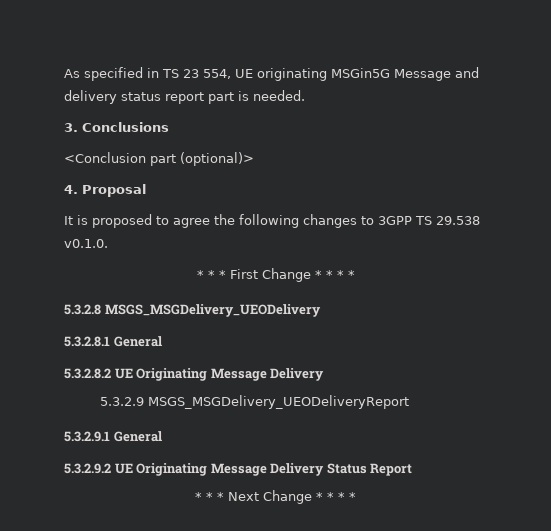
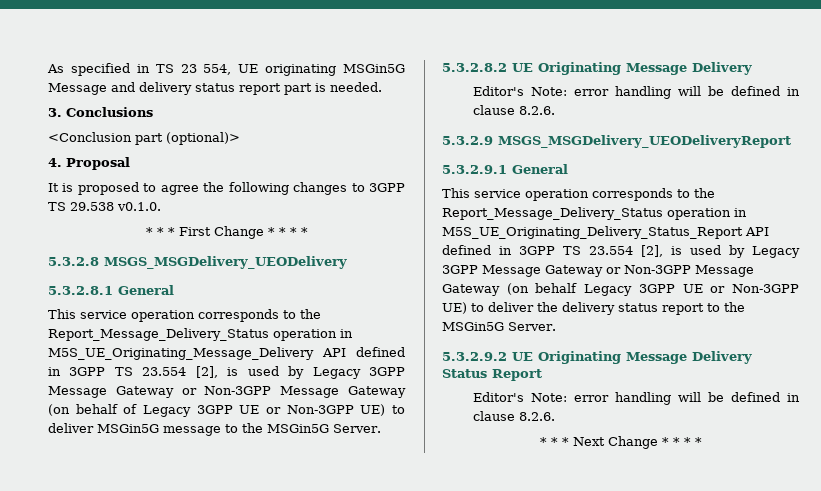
+ This service operation corresponds to the Report_Message_Delivery_Status operation in M5S_UE_Originating_Message_Delivery API defined in 3GPP TS 23.554 [2], is used by Legacy 3GPP Message Gateway or Non-3GPP Message Gateway (on behalf of Legacy 3GPP UE or Non-3GPP UE) to deliver MSGin5G message to the MSGin5G Server.
  5.3.2.8.2 UE Originating Message Delivery
+ Editor's Note: error handling will be defined in clause 8.2.6.
  5.3.2.9 MSGS_MSGDelivery_UEODeliveryReport
  5.3.2.9.1 General
+ This service operation corresponds to the Report_Message_Delivery_Status operation in M5S_UE_Originating_Delivery_Status_Report API defined in 3GPP TS 23.554 [2], is used by Legacy 3GPP Message Gateway or Non-3GPP Message Gateway (on behalf Legacy 3GPP UE or Non-3GPP UE) to deliver the delivery status report to the MSGin5G Server.
  5.3.2.9.2 UE Originating Message Delivery Status Report
+ Editor's Note: error handling will be defined in clause 8.2.6.

